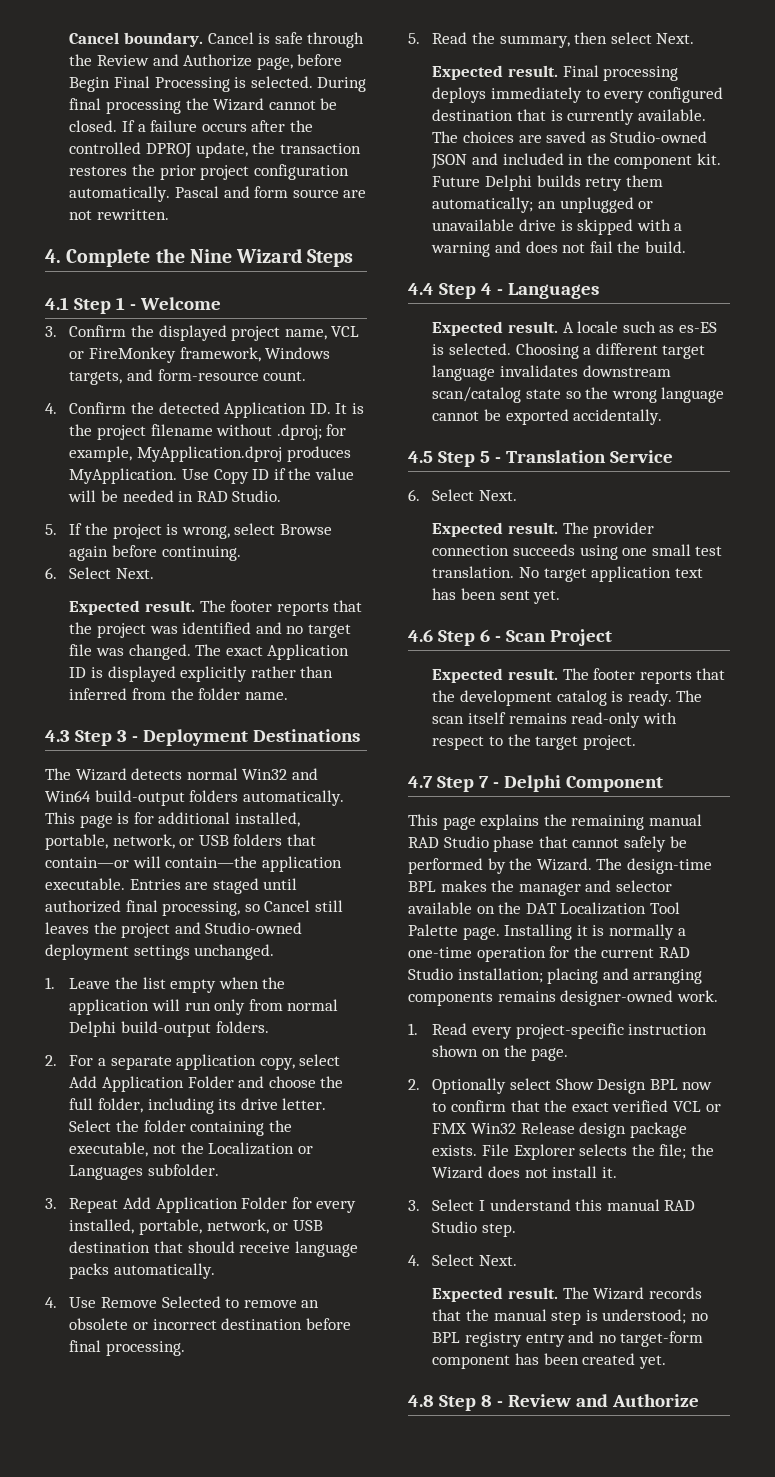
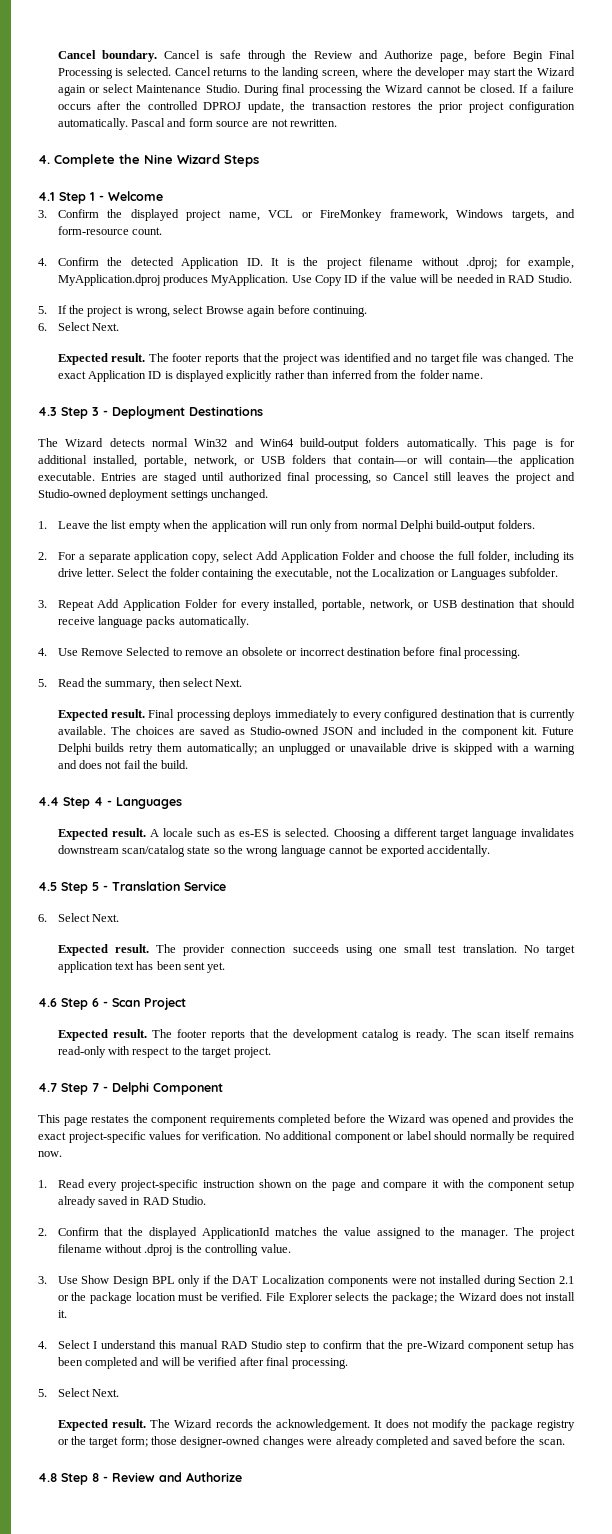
+ Cancel returns to the landing screen, where the developer may start the Wizard again or select Maintenance Studio.
- This page explains the remaining manual RAD Studio phase that cannot safely be performed by the Wizard. The design-time BPL makes the manager and selector available on the DAT Localization Tool Palette page. Installing it is normally a one-time operation for the current RAD Studio installation; placing and arranging components remains designer-owned work.
+ This page restates the component requirements completed before the Wizard was opened and provides the exact project-specific values for verification. No additional component or label should normally be required now.
- 1. Read every project-specific instruction shown on the page.
- 2. Optionally select Show Design BPL now to confirm that the exact verified VCL or FMX Win32 Release design package exists.
+ 1. Read every project-specific instruction shown on the page and compare it with the component setup already saved in RAD Studio.
+ 2. Confirm that the displayed ApplicationId matches the value assigned to the manager. The project filename without .dproj is the controlling value.
+ 3. Use Show Design BPL only if the DAT Localization components were not installed during Section 2.1 or the package location must be verified.
- File Explorer selects the file; the Wizard does not install it.
+ File Explorer selects the package; the Wizard does not install it.
- 3. Select I understand this manual RAD Studio step.
- 4. Select Next.
+ 4. Select I understand this manual RAD Studio step to confirm that the pre-Wizard component setup has been completed and will be verified after final processing.
+ 5. Select Next.
- The Wizard records that the manual step is understood; no BPL registry entry and no target-form component has been created yet.
+ The Wizard records the acknowledgement. It does not modify the package registry or the target form; those designer-owned changes were already completed and saved before the scan.

